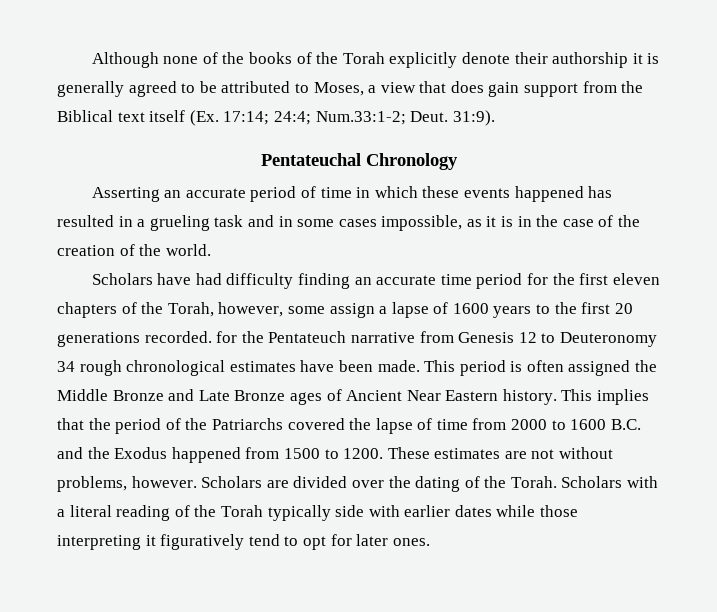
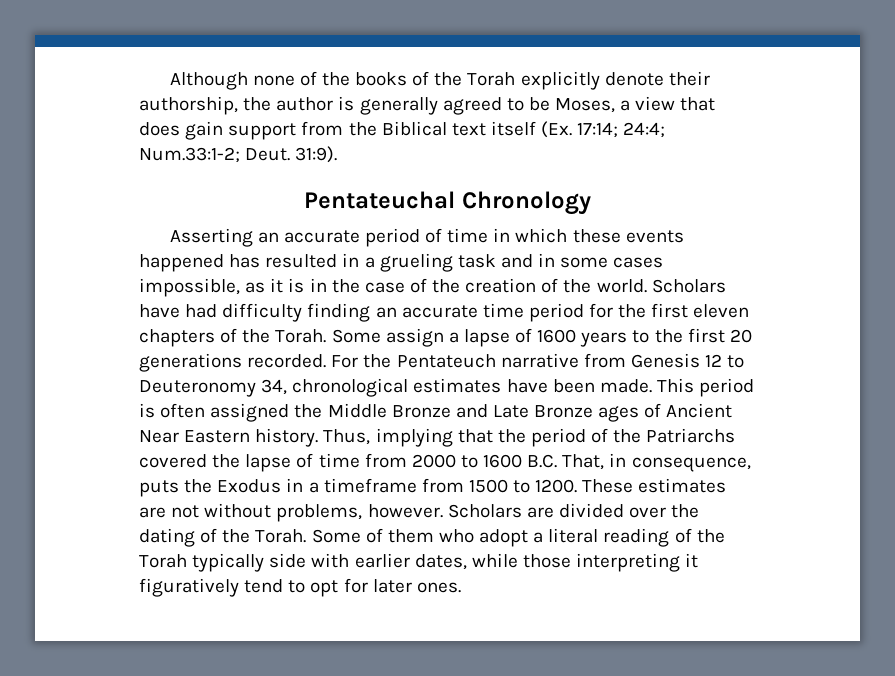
- Although none of the books of the Torah explicitly denote their authorship it is generally agreed to be attributed to Moses, a view that does gain support from the Biblical text itself (Ex. 17:14; 24:4; Num.33:1-2; Deut.
+ Although none of the books of the Torah explicitly denote their authorship, the author is generally agreed to be Moses, a view that does gain support from the Biblical text itself (Ex. 17:14; 24:4; Num.33:1-2; Deut.
- Asserting an accurate period of time in which these events happened has resulted in a grueling task and in some cases impossible, as it is in the case of the creation of the world.
- Scholars have had difficulty finding an accurate time period for the first eleven chapters of the Torah, however, some assign a lapse of 1600 years to the first 20 generations recorded. for the Pentateuch narrative from Genesis 12 to Deuteronomy 34 rough chronological estimates have been made.
+ Asserting an accurate period of time in which these events happened has resulted in a grueling task and in some cases impossible, as it is in the case of the creation of the world. Scholars have had difficulty finding an accurate time period for the first eleven chapters of the Torah. Some assign a lapse of 1600 years to the first 20 generations recorded. For the Pentateuch narrative from Genesis 12 to Deuteronomy 34, chronological estimates have been made.
- This implies that the period of the Patriarchs covered the lapse of time from 2000 to 1600 B.C. and the Exodus happened from 1500 to 1200.
+ Thus, implying that the period of the Patriarchs covered the lapse of time from 2000 to 1600 B.C. That, in consequence, puts the Exodus in a timeframe from 1500 to 1200.
- Scholars with a literal reading of the Torah typically side with earlier dates while those interpreting it figuratively tend to opt for later ones.
+ Some of them who adopt a literal reading of the Torah typically side with earlier dates, while those interpreting it figuratively tend to opt for later ones.

